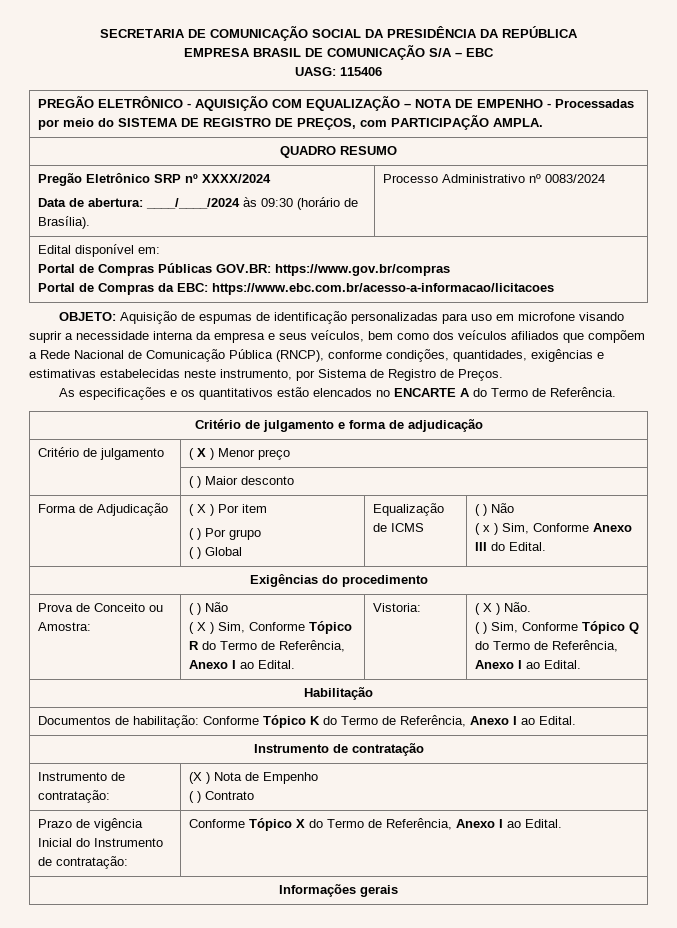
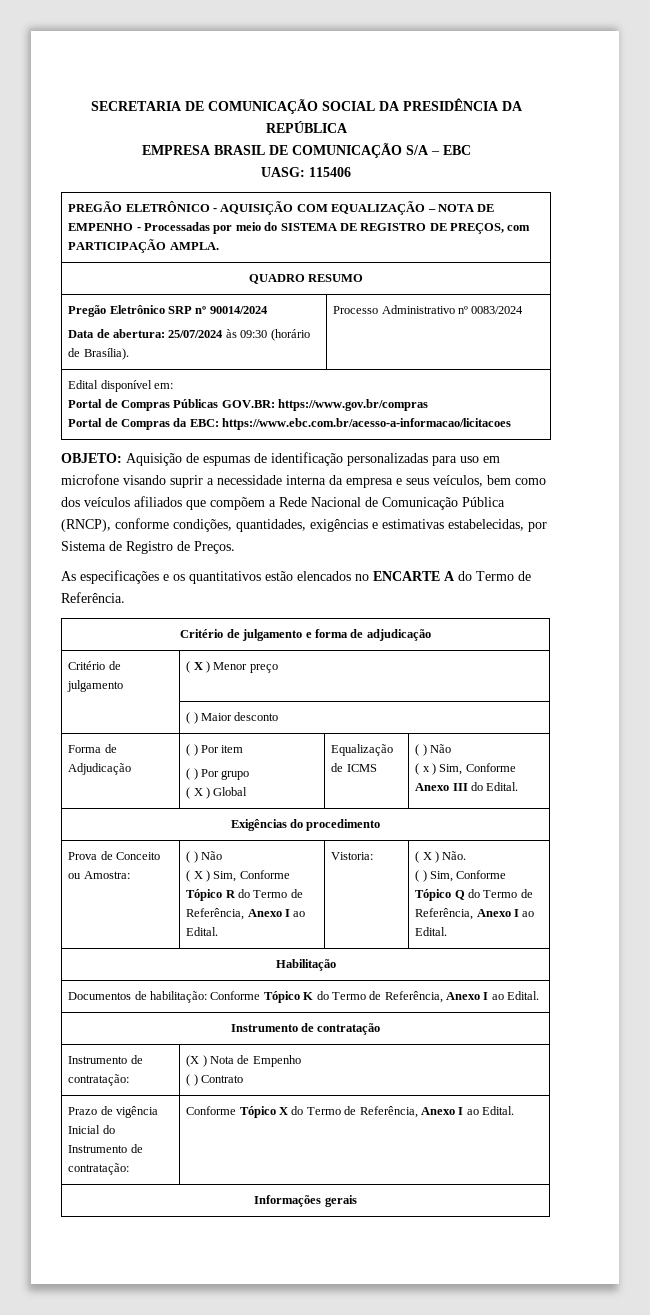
- Pregão Eletrônico SRP nº XXXX/2024
- Data de abertura: ____/____/2024 às 09:30 (horário de Brasília). | Processo Administrativo nº 0083/2024
+ Pregão Eletrônico SRP nº 90014/2024
+ Data de abertura: 25/07/2024 às 09:30 (horário de Brasília). | Processo Administrativo nº 0083/2024
- OBJETO: Aquisição de espumas de identificação personalizadas para uso em microfone visando suprir a necessidade interna da empresa e seus veículos, bem como dos veículos afiliados que compõem a Rede Nacional de Comunicação Pública (RNCP), conforme condições, quantidades, exigências e estimativas estabelecidas neste instrumento, por Sistema de Registro de Preços.
+ OBJETO: Aquisição de espumas de identificação personalizadas para uso em microfone visando suprir a necessidade interna da empresa e seus veículos, bem como dos veículos afiliados que compõem a Rede Nacional de Comunicação Pública (RNCP), conforme condições, quantidades, exigências e estimativas estabelecidas, por Sistema de Registro de Preços.
- Forma de Adjudicação | ( X ) Por item
+ Forma de Adjudicação | ( ) Por item
  ( ) Por grupo
- ( ) Global | Equalização de ICMS | ( ) Não
+ ( X ) Global | Equalização de ICMS | ( ) Não

